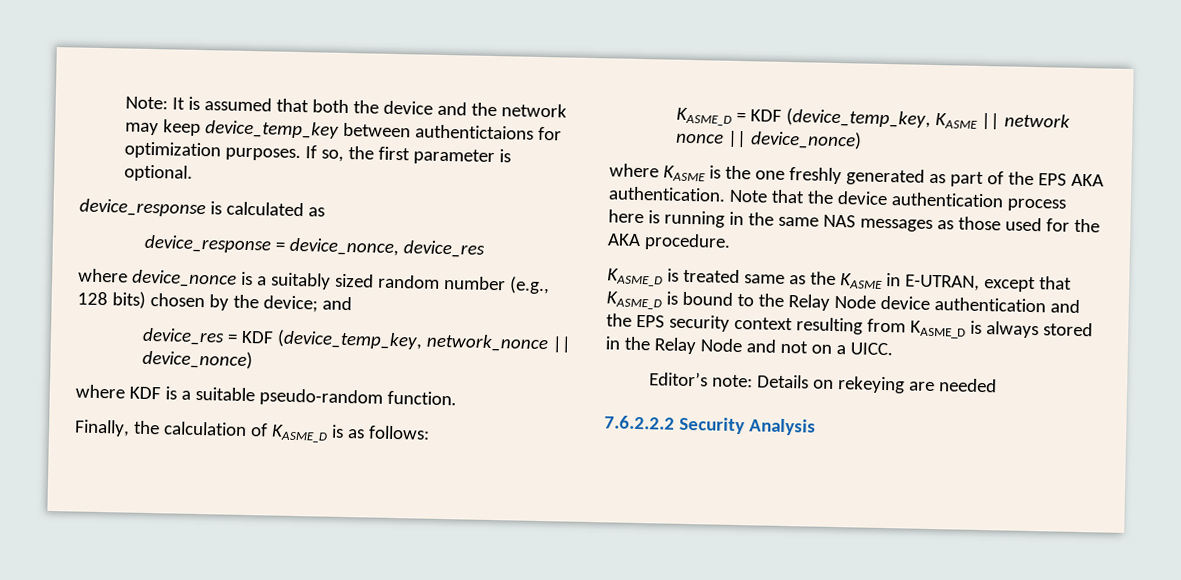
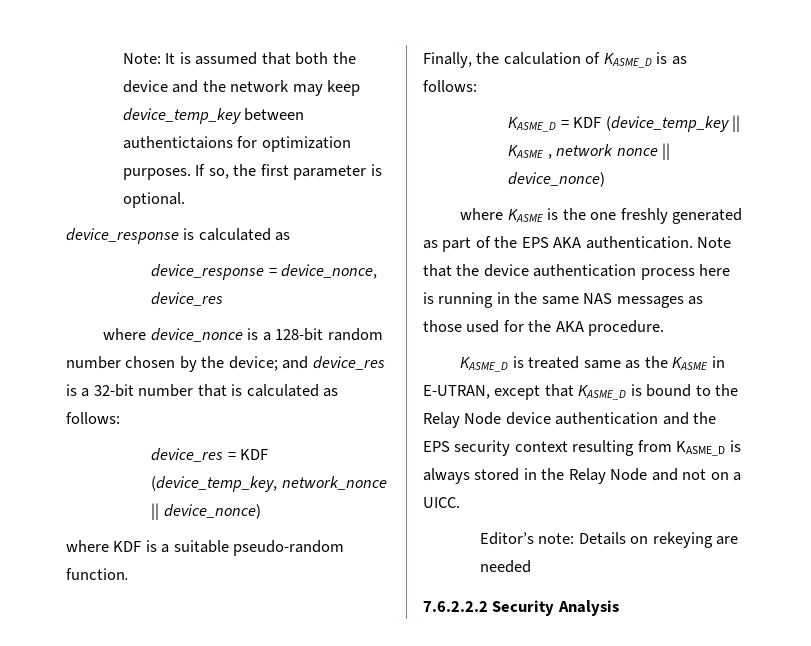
- where device_nonce is a suitably sized random number (e.g., 128 bits) chosen by the device; and
+ where device_nonce is a 128-bit random number chosen by the device; and device_res is a 32-bit number that is calculated as follows:
- KASME_D = KDF (device_temp_key, KASME || network nonce || device_nonce)
+ KASME_D = KDF (device_temp_key || KASME , network nonce || device_nonce)

